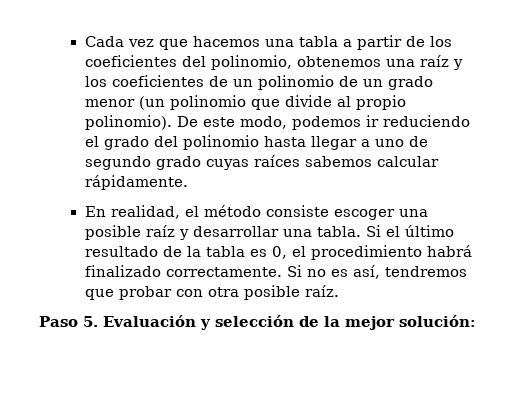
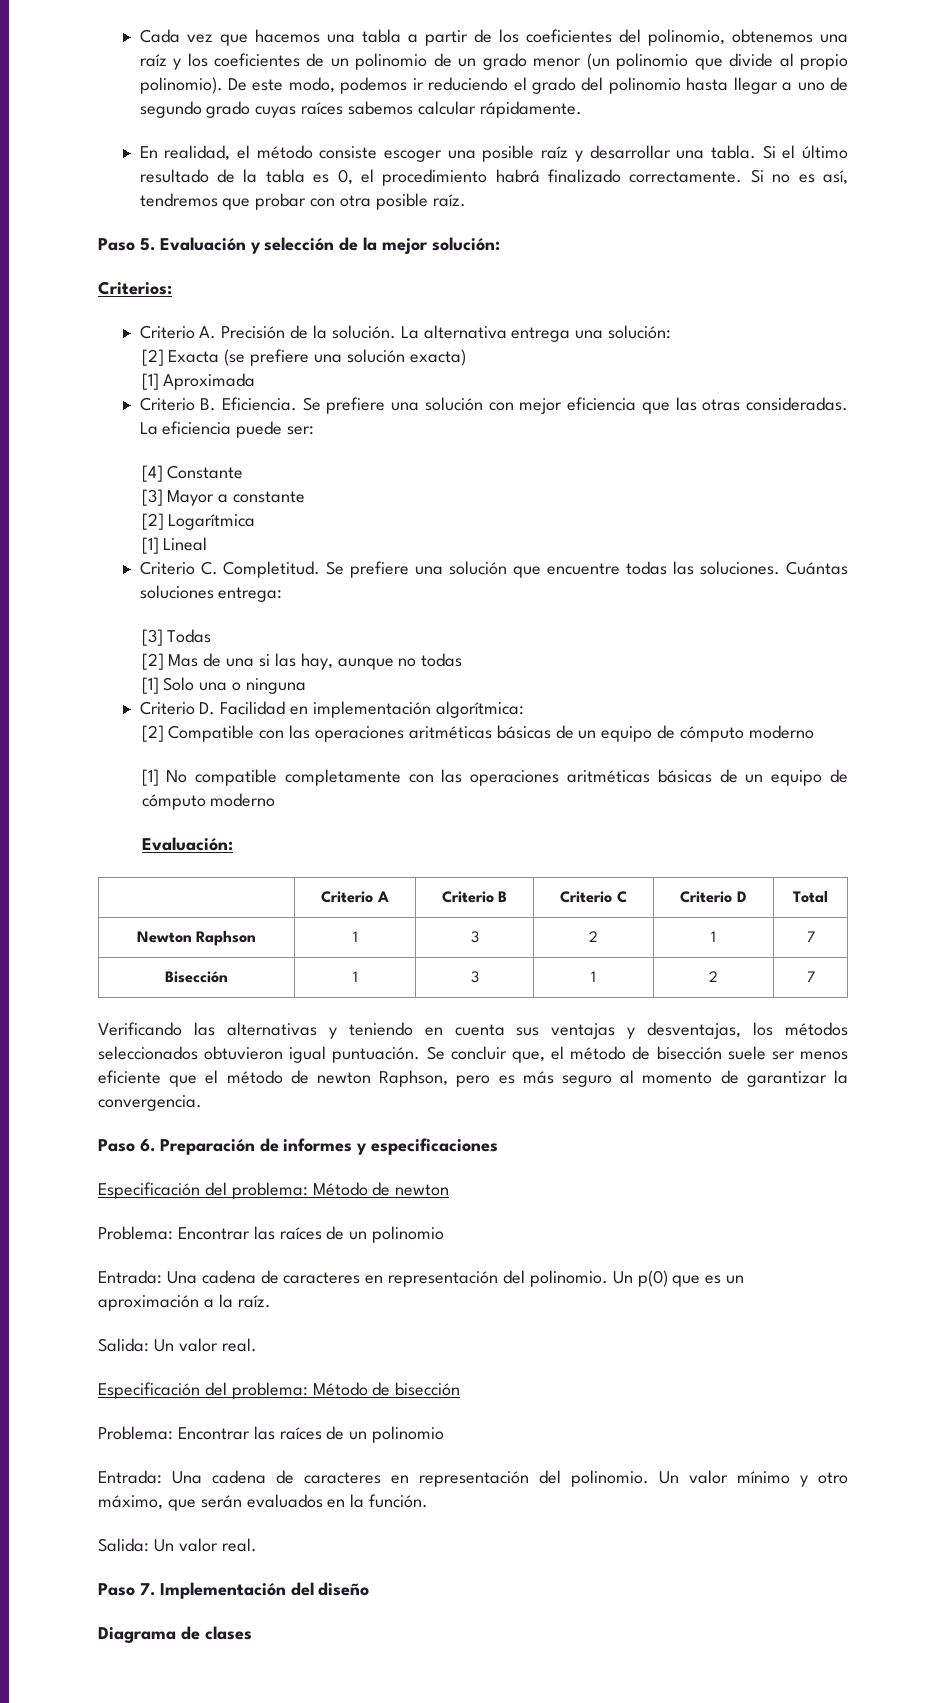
+ Criterios:
+ Criterio A. Precisión de la solución. La alternativa entrega una solución:
+ [2] Exacta (se prefiere una solución exacta)
+ [1] Aproximada
+ Criterio B. Eficiencia. Se prefiere una solución con mejor eficiencia que las otras consideradas. La eficiencia puede ser:
+ [4] Constante
+ [3] Mayor a constante
+ [2] Logarítmica
+ [1] Lineal
+ Criterio C. Completitud. Se prefiere una solución que encuentre todas las soluciones. Cuántas soluciones entrega:
+ [3] Todas
+ [2] Mas de una si las hay, aunque no todas
+ [1] Solo una o ninguna
+ Criterio D. Facilidad en implementación algorítmica:
+ [2] Compatible con las operaciones aritméticas básicas de un equipo de cómputo moderno
+ [1] No compatible completamente con las operaciones aritméticas básicas de un equipo de cómputo moderno
+ Evaluación:
+ | Criterio A | Criterio B | Criterio C | Criterio D | Total
+ Newton Raphson | 1 | 3 | 2 | 1 | 7
+ Bisección | 1 | 3 | 1 | 2 | 7
+ Verificando las alternativas y teniendo en cuenta sus ventajas y desventajas, los métodos seleccionados obtuvieron igual puntuación. Se concluir que, el método de bisección suele ser menos eficiente que el método de newton Raphson, pero es más seguro al momento de garantizar la convergencia.
+ Paso 6. Preparación de informes y especificaciones
+ Especificación del problema: Método de newton
+ Problema: Encontrar las raíces de un polinomio
+ Entrada: Una cadena de caracteres en representación del polinomio. Un p(0) que es un aproximación a la raíz.
+ Salida: Un valor real.
+ Especificación del problema: Método de bisección
+ Problema: Encontrar las raíces de un polinomio
+ Entrada: Una cadena de caracteres en representación del polinomio. Un valor mínimo y otro máximo, que serán evaluados en la función.
+ Salida: Un valor real.
+ Paso 7. Implementación del diseño
+ Diagrama de clases

